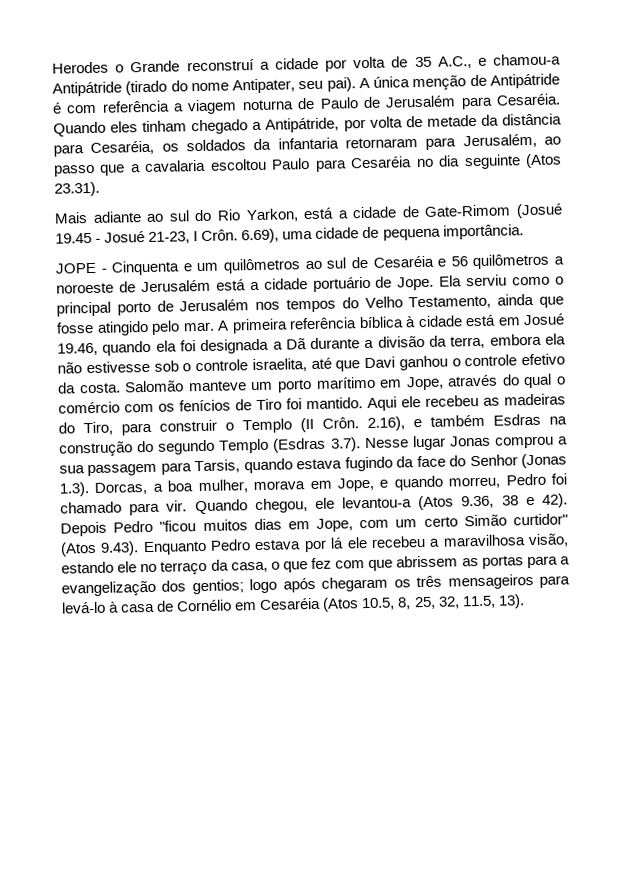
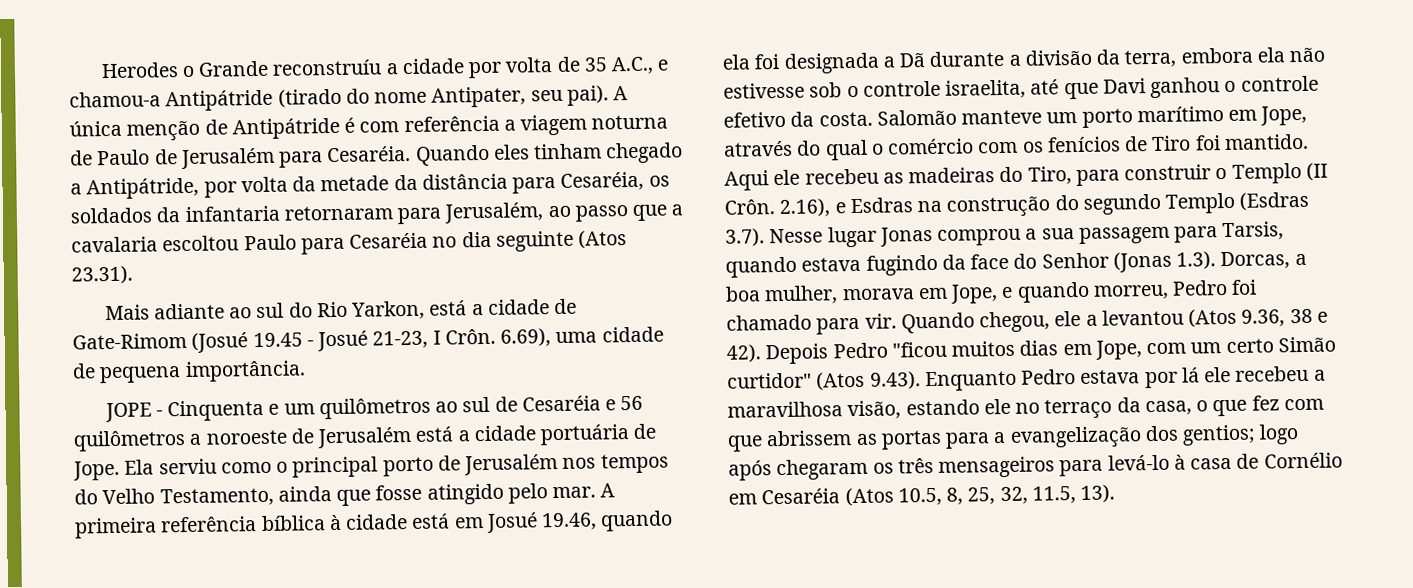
- Herodes o Grande reconstruí a cidade por volta de 35 A.C., e chamou-a Antipátride (tirado do nome Antipater, seu pai).
+ Herodes o Grande reconstruíu a cidade por volta de 35 A.C., e chamou-a Antipátride (tirado do nome Antipater, seu pai).
- Quando eles tinham chegado a Antipátride, por volta de metade da distância para Cesaréia, os soldados da infantaria retornaram para Jerusalém, ao passo que a cavalaria escoltou Paulo para Cesaréia no dia seguinte (Atos 23.31).
+ Quando eles tinham chegado a Antipátride, por volta da metade da distância para Cesaréia, os soldados da infantaria retornaram para Jerusalém, ao passo que a cavalaria escoltou Paulo para Cesaréia no dia seguinte (Atos 23.31).
- JOPE - Cinquenta e um quilômetros ao sul de Cesaréia e 56 quilômetros a noroeste de Jerusalém está a cidade portuário de Jope.
+ JOPE - Cinquenta e um quilômetros ao sul de Cesaréia e 56 quilômetros a noroeste de Jerusalém está a cidade portuária de Jope.
- 2.16), e também Esdras na construção do segundo Templo (Esdras 3.7). Nesse lugar Jonas comprou a sua passagem para Tarsis, quando estava fugindo da face do Senhor (Jonas 1.3). Dorcas, a boa mulher, morava em Jope, e quando morreu, Pedro foi chamado para vir.
+ 2.16), e Esdras na construção do segundo Templo (Esdras 3.7). Nesse lugar Jonas comprou a sua passagem para Tarsis, quando estava fugindo da face do Senhor (Jonas 1.3). Dorcas, a boa mulher, morava em Jope, e quando morreu, Pedro foi chamado para vir.
- Quando chegou, ele levantou-a (Atos 9.36, 38 e 42).
+ Quando chegou, ele a levantou (Atos 9.36, 38 e 42).

